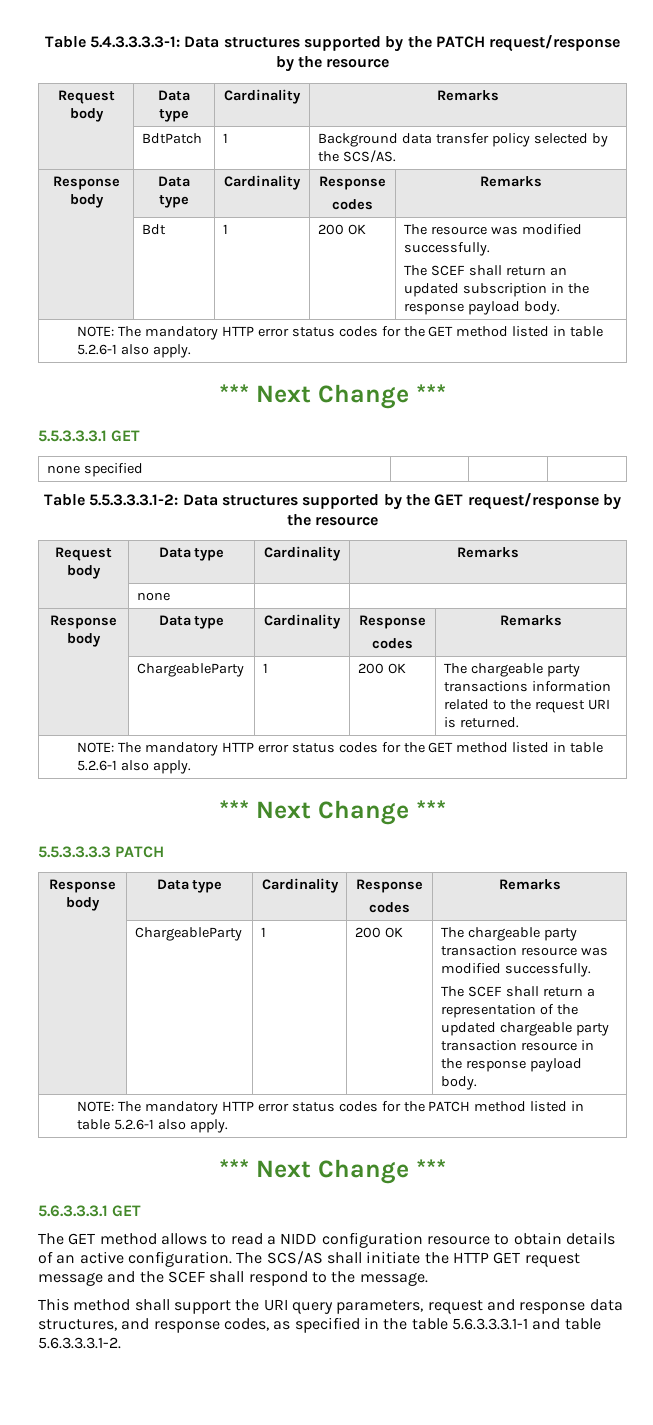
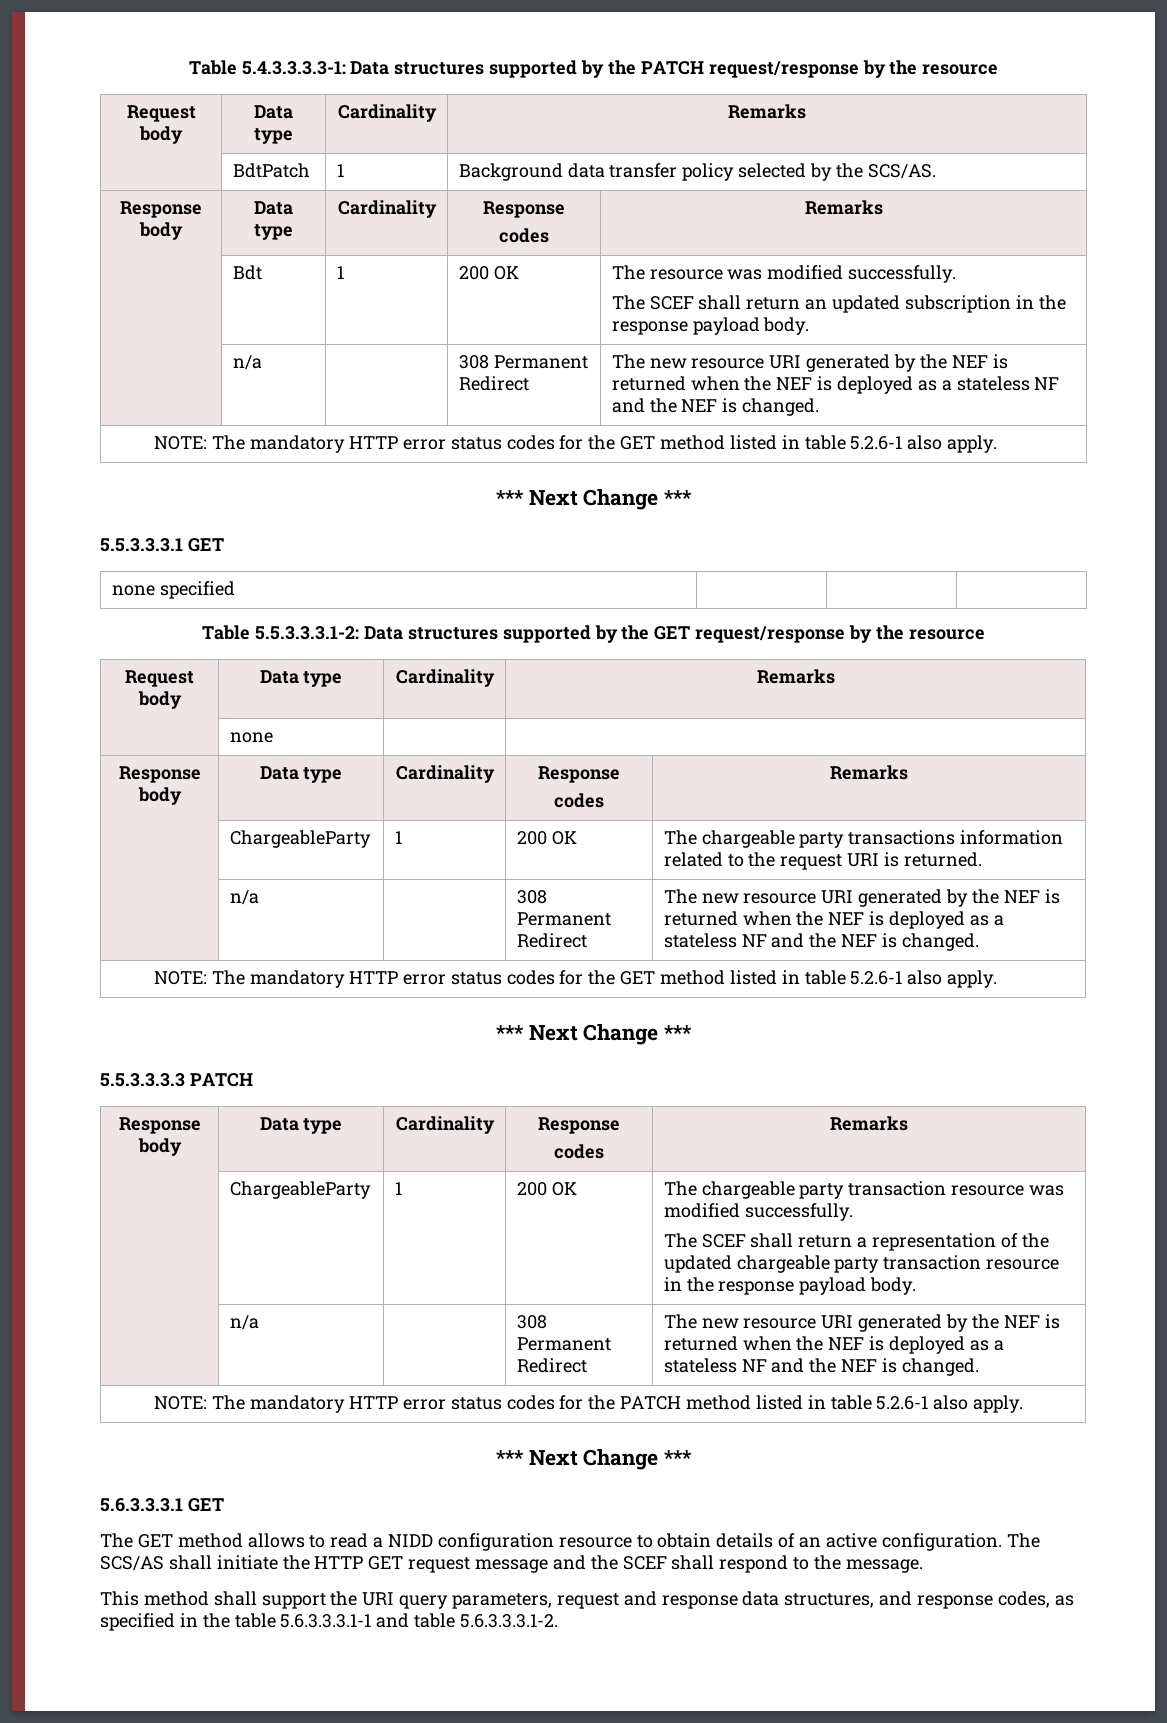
  | Bdt | 1 | 200 OK | The resource was modified successfully.
  The SCEF shall return an updated subscription in the response payload body.
+ | n/a | | 308 Permanent Redirect | The new resource URI generated by the NEF is returned when the NEF is deployed as a stateless NF and the NEF is changed.
  | ChargeableParty | 1 | 200 OK | The chargeable party transactions information related to the request URI is returned.
+ | n/a | | 308 Permanent Redirect | The new resource URI generated by the NEF is returned when the NEF is deployed as a stateless NF and the NEF is changed.
  | ChargeableParty | 1 | 200 OK | The chargeable party transaction resource was modified successfully.
  The SCEF shall return a representation of the updated chargeable party transaction resource in the response payload body.
+ | n/a | | 308 Permanent Redirect | The new resource URI generated by the NEF is returned when the NEF is deployed as a stateless NF and the NEF is changed.

